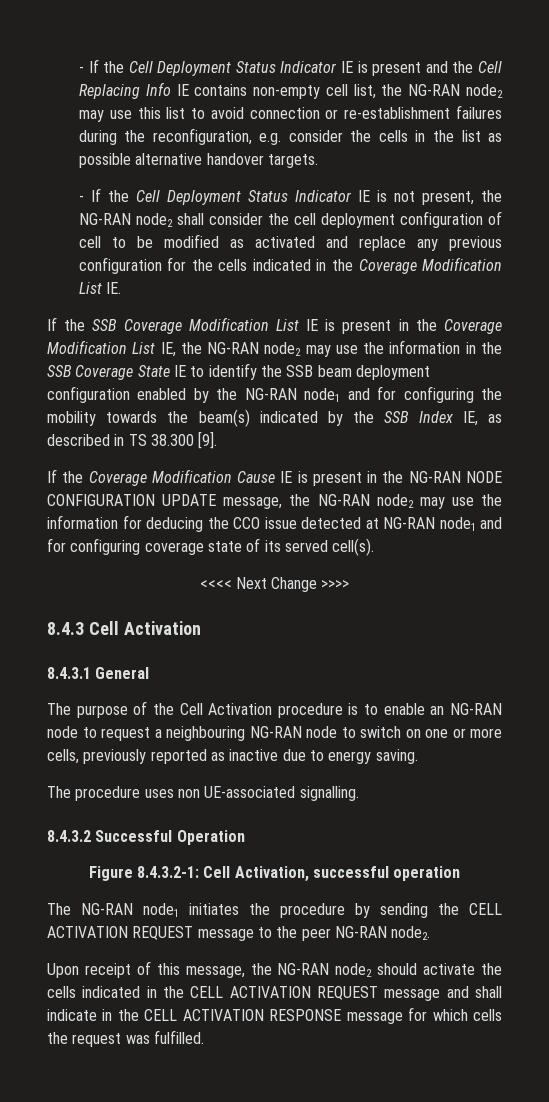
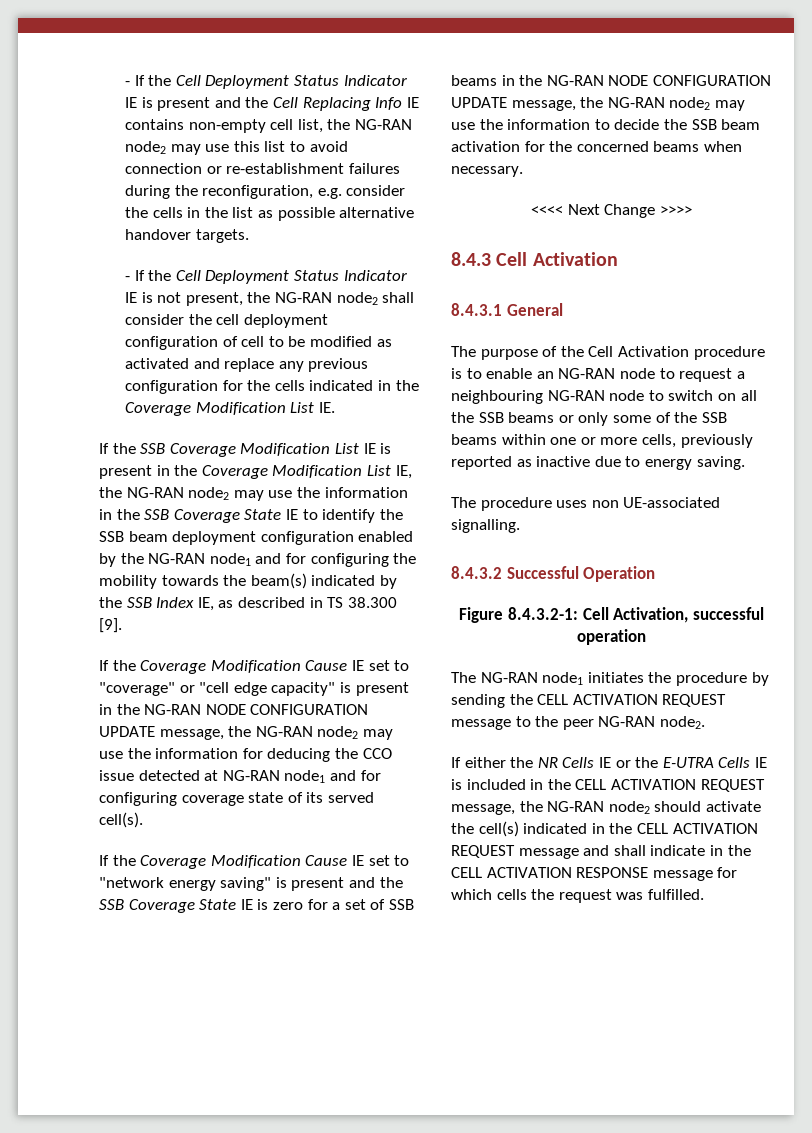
- If the Coverage Modification Cause IE is present in the NG-RAN NODE CONFIGURATION UPDATE message, the NG-RAN node2 may use the information for deducing the CCO issue detected at NG-RAN node1 and for configuring coverage state of its served cell(s).
+ If the Coverage Modification Cause IE set to "coverage" or "cell edge capacity" is present in the NG-RAN NODE CONFIGURATION UPDATE message, the NG-RAN node2 may use the information for deducing the CCO issue detected at NG-RAN node1 and for configuring coverage state of its served cell(s).
+ If the Coverage Modification Cause IE set to "network energy saving" is present and the SSB Coverage State IE is zero for a set of SSB beams in the NG-RAN NODE CONFIGURATION UPDATE message, the NG-RAN node2 may use the information to decide the SSB beam activation for the concerned beams when necessary.
- The purpose of the Cell Activation procedure is to enable an NG-RAN node to request a neighbouring NG-RAN node to switch on one or more cells, previously reported as inactive due to energy saving.
+ The purpose of the Cell Activation procedure is to enable an NG-RAN node to request a neighbouring NG-RAN node to switch on all the SSB beams or only some of the SSB beams within one or more cells, previously reported as inactive due to energy saving.
- Upon receipt of this message, the NG-RAN node2 should activate the cells indicated in the CELL ACTIVATION REQUEST message and shall indicate in the CELL ACTIVATION RESPONSE message for which cells the request was fulfilled.
+ If either the NR Cells IE or the E-UTRA Cells IE is included in the CELL ACTIVATION REQUEST message, the NG-RAN node2 should activate the cell(s) indicated in the CELL ACTIVATION REQUEST message and shall indicate in the CELL ACTIVATION RESPONSE message for which cells the request was fulfilled.

